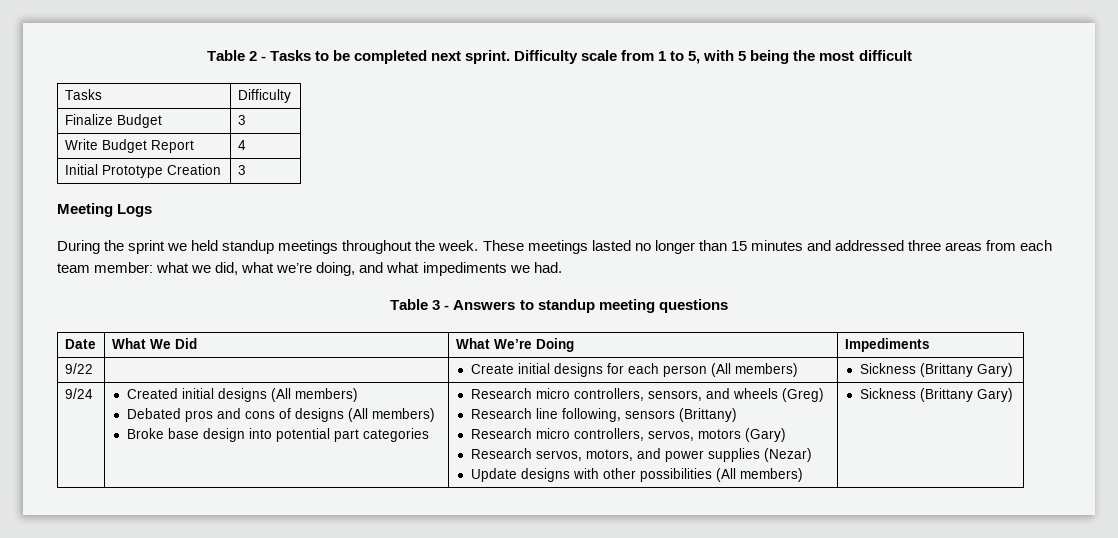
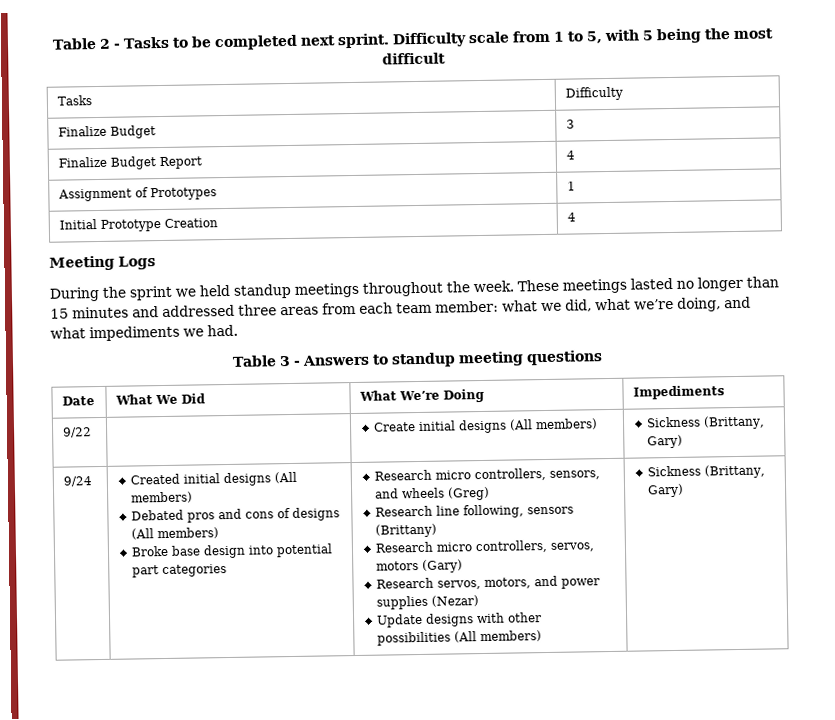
- Write Budget Report | 4
+ Finalize Budget Report | 4
+ Assignment of Prototypes | 1
- Initial Prototype Creation | 3
+ Initial Prototype Creation | 4
- 9/22 | | Create initial designs for each person (All members) | Sickness (Brittany Gary)
+ 9/22 | | Create initial designs (All members) | Sickness (Brittany, Gary)
- Update designs with other possibilities (All members) | Sickness (Brittany Gary)
+ Update designs with other possibilities (All members) | Sickness (Brittany, Gary)

